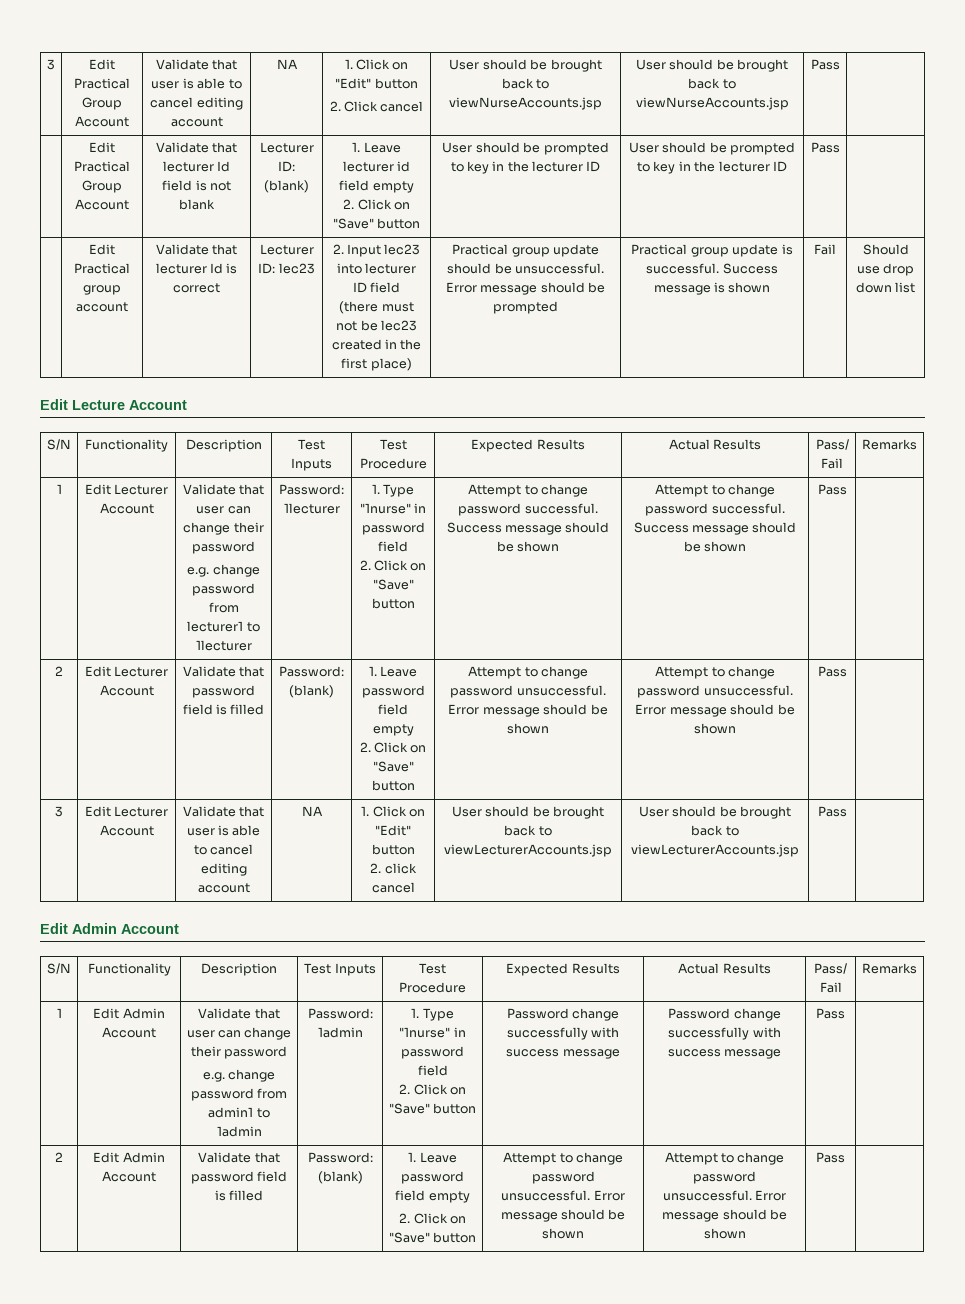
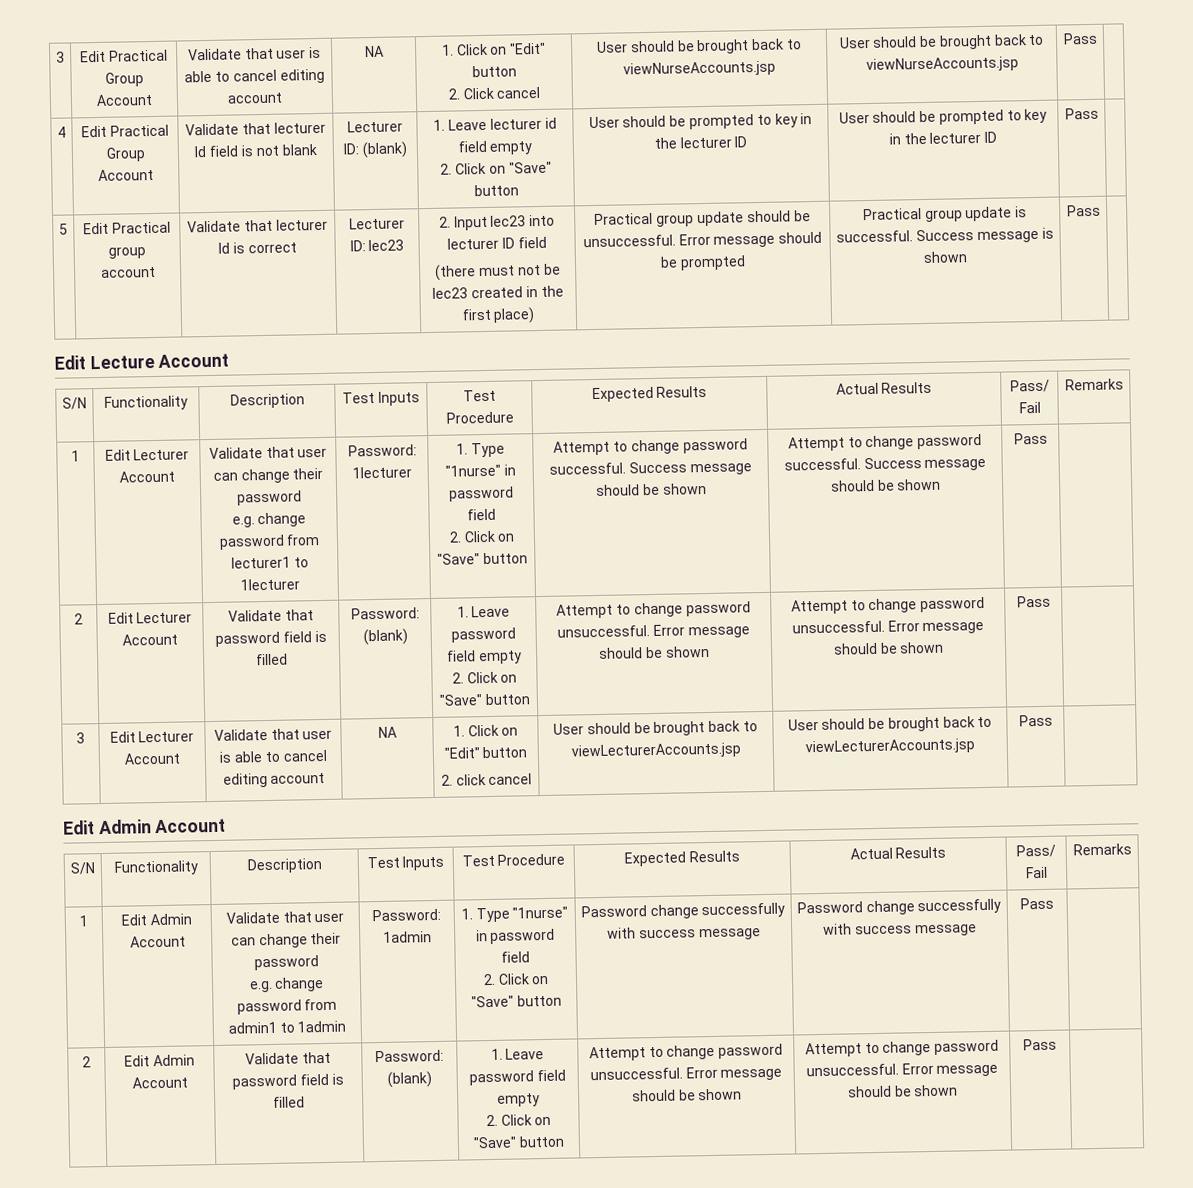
+ 4
+ 5
- Success message is shown | Fail | Should use drop down list
+ Success message is shown | Pass

